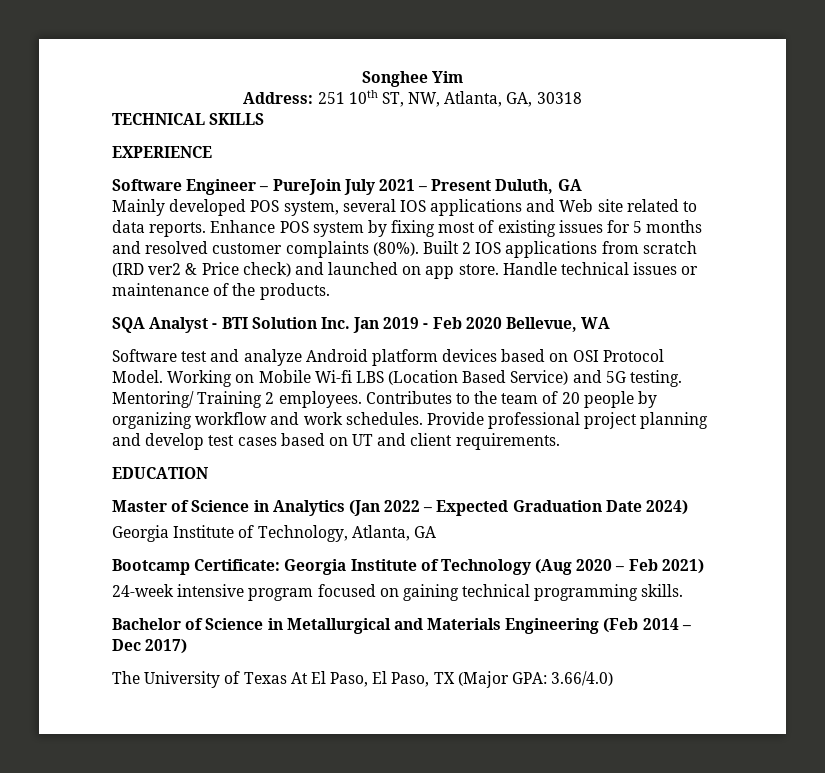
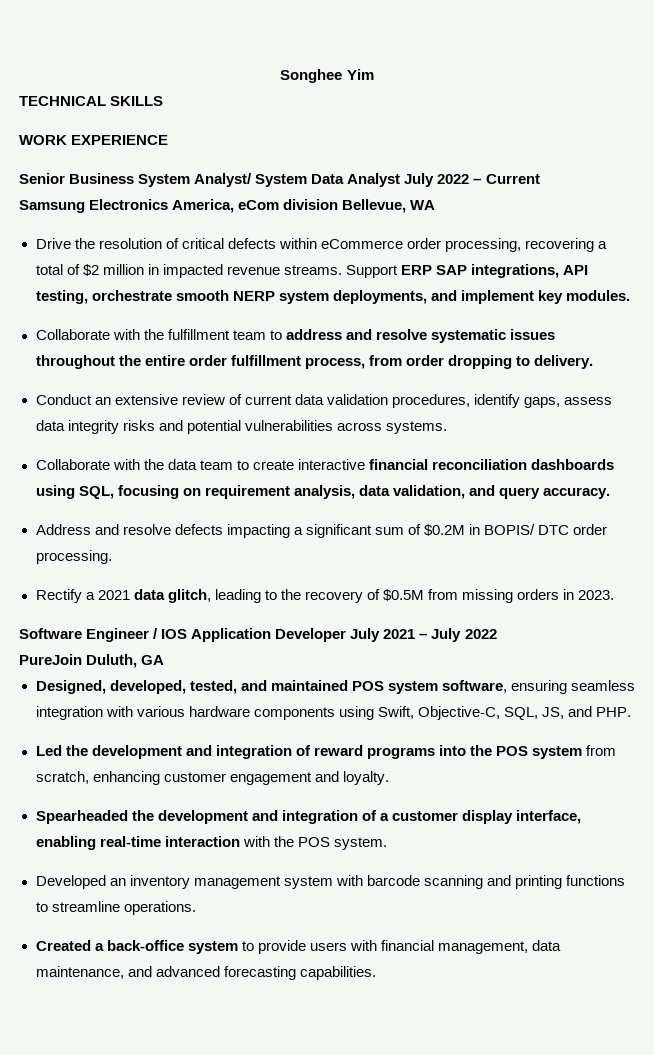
- Address: 251 10th ST, NW, Atlanta, GA, 30318
- EXPERIENCE
+ WORK EXPERIENCE
- Software Engineer – PureJoin July 2021 – Present Duluth, GA
- Mainly developed POS system, several IOS applications and Web site related to data reports. Enhance POS system by fixing most of existing issues for 5 months and resolved customer complaints (80%). Built 2 IOS applications from scratch (IRD ver2 & Price check) and launched on app store. Handle technical issues or maintenance of the products.
- SQA Analyst - BTI Solution Inc. Jan 2019 - Feb 2020 Bellevue, WA
- Software test and analyze Android platform devices based on OSI Protocol Model. Working on Mobile Wi-fi LBS (Location Based Service) and 5G testing. Mentoring/ Training 2 employees. Contributes to the team of 20 people by organizing workflow and work schedules. Provide professional project planning and develop test cases based on UT and client requirements.
- EDUCATION
- Master of Science in Analytics (Jan 2022 – Expected Graduation Date 2024)
- Georgia Institute of Technology, Atlanta, GA
- Bootcamp Certificate: Georgia Institute of Technology (Aug 2020 – Feb 2021)
- 24-week intensive program focused on gaining technical programming skills.
- Bachelor of Science in Metallurgical and Materials Engineering (Feb 2014 – Dec 2017)
- The University of Texas At El Paso, El Paso, TX (Major GPA: 3.66/4.0)
+ Senior Business System Analyst/ System Data Analyst July 2022 – Current
+ Samsung Electronics America, eCom division Bellevue, WA
+ Drive the resolution of critical defects within eCommerce order processing, recovering a total of $2 million in impacted revenue streams. Support ERP SAP integrations, API testing, orchestrate smooth NERP system deployments, and implement key modules.
+ Collaborate with the fulfillment team to address and resolve systematic issues throughout the entire order fulfillment process, from order dropping to delivery.
+ Conduct an extensive review of current data validation procedures, identify gaps, assess data integrity risks and potential vulnerabilities across systems.
+ Collaborate with the data team to create interactive financial reconciliation dashboards using SQL, focusing on requirement analysis, data validation, and query accuracy.
+ Address and resolve defects impacting a significant sum of $0.2M in BOPIS/ DTC order processing.
+ Rectify a 2021 data glitch, leading to the recovery of $0.5M from missing orders in 2023.
+ Software Engineer / IOS Application Developer July 2021 – July 2022
+ PureJoin Duluth, GA
+ Designed, developed, tested, and maintained POS system software, ensuring seamless integration with various hardware components using Swift, Objective-C, SQL, JS, and PHP.
+ Led the development and integration of reward programs into the POS system from scratch, enhancing customer engagement and loyalty.
+ Spearheaded the development and integration of a customer display interface, enabling real-time interaction with the POS system.
+ Developed an inventory management system with barcode scanning and printing functions to streamline operations.
+ Created a back-office system to provide users with financial management, data maintenance, and advanced forecasting capabilities.

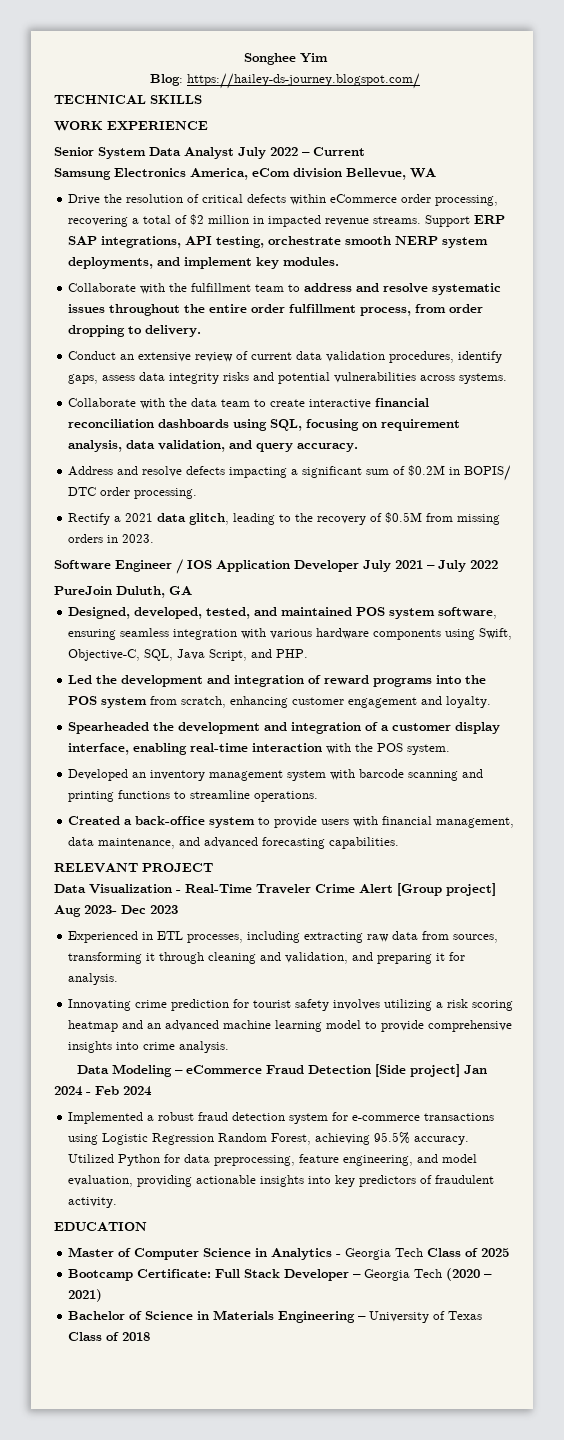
+ Blog: https://hailey-ds-journey.blogspot.com/
- Senior Business System Analyst/ System Data Analyst July 2022 – Current
+ Senior System Data Analyst July 2022 – Current
- Designed, developed, tested, and maintained POS system software, ensuring seamless integration with various hardware components using Swift, Objective-C, SQL, JS, and PHP.
+ Designed, developed, tested, and maintained POS system software, ensuring seamless integration with various hardware components using Swift, Objective-C, SQL, Java Script, and PHP.
+ RELEVANT PROJECT
+ Data Visualization - Real-Time Traveler Crime Alert [Group project] Aug 2023- Dec 2023
+ Experienced in ETL processes, including extracting raw data from sources, transforming it through cleaning and validation, and preparing it for analysis.
+ Innovating crime prediction for tourist safety involves utilizing a risk scoring heatmap and an advanced machine learning model to provide comprehensive insights into crime analysis.
+ Data Modeling – eCommerce Fraud Detection [Side project] Jan 2024 - Feb 2024
+ Implemented a robust fraud detection system for e-commerce transactions using Logistic Regression Random Forest, achieving 95.5% accuracy. Utilized Python for data preprocessing, feature engineering, and model evaluation, providing actionable insights into key predictors of fraudulent activity.
+ EDUCATION
+ Master of Computer Science in Analytics - Georgia Tech Class of 2025
+ Bootcamp Certificate: Full Stack Developer – Georgia Tech (2020 – 2021)
+ Bachelor of Science in Materials Engineering – University of Texas Class of 2018

